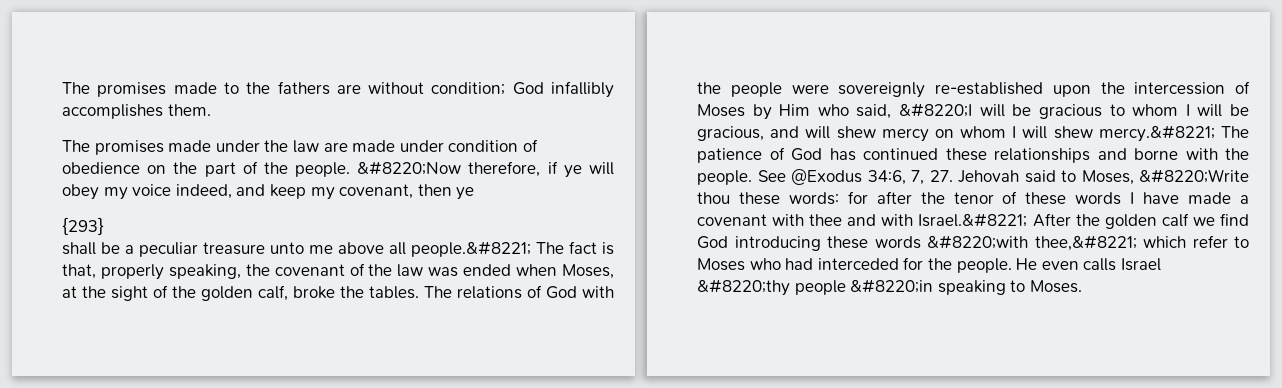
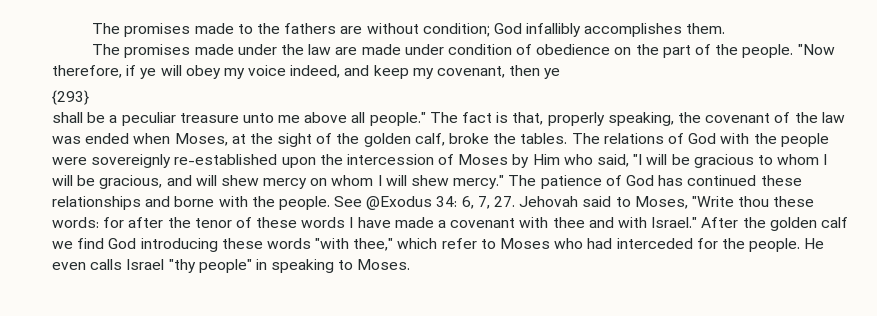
- &#8220;Now therefore, if ye will obey my voice indeed, and keep my covenant, then ye
+ "Now therefore, if ye will obey my voice indeed, and keep my covenant, then ye
- shall be a peculiar treasure unto me above all people.&#8221; The fact is that, properly speaking, the covenant of the law was ended when Moses, at the sight of the golden calf, broke the tables.
+ shall be a peculiar treasure unto me above all people." The fact is that, properly speaking, the covenant of the law was ended when Moses, at the sight of the golden calf, broke the tables.
- The relations of God with the people were sovereignly re-established upon the intercession of Moses by Him who said, &#8220;I will be gracious to whom I will be gracious, and will shew mercy on whom I will shew mercy.&#8221; The patience of God has continued these relationships and borne with the people.
+ The relations of God with the people were sovereignly re-established upon the intercession of Moses by Him who said, "I will be gracious to whom I will be gracious, and will shew mercy on whom I will shew mercy." The patience of God has continued these relationships and borne with the people.
- See @Exodus 34:6, 7, 27. Jehovah said to Moses, &#8220;Write thou these words: for after the tenor of these words I have made a covenant with thee and with Israel.&#8221; After the golden calf we find God introducing these words &#8220;with thee,&#8221; which refer to Moses who had interceded for the people.
+ See @Exodus 34: 6, 7, 27. Jehovah said to Moses, "Write thou these words: for after the tenor of these words I have made a covenant with thee and with Israel." After the golden calf we find God introducing these words "with thee," which refer to Moses who had interceded for the people.
- He even calls Israel &#8220;thy people &#8220;in speaking to Moses.
+ He even calls Israel "thy people" in speaking to Moses.

